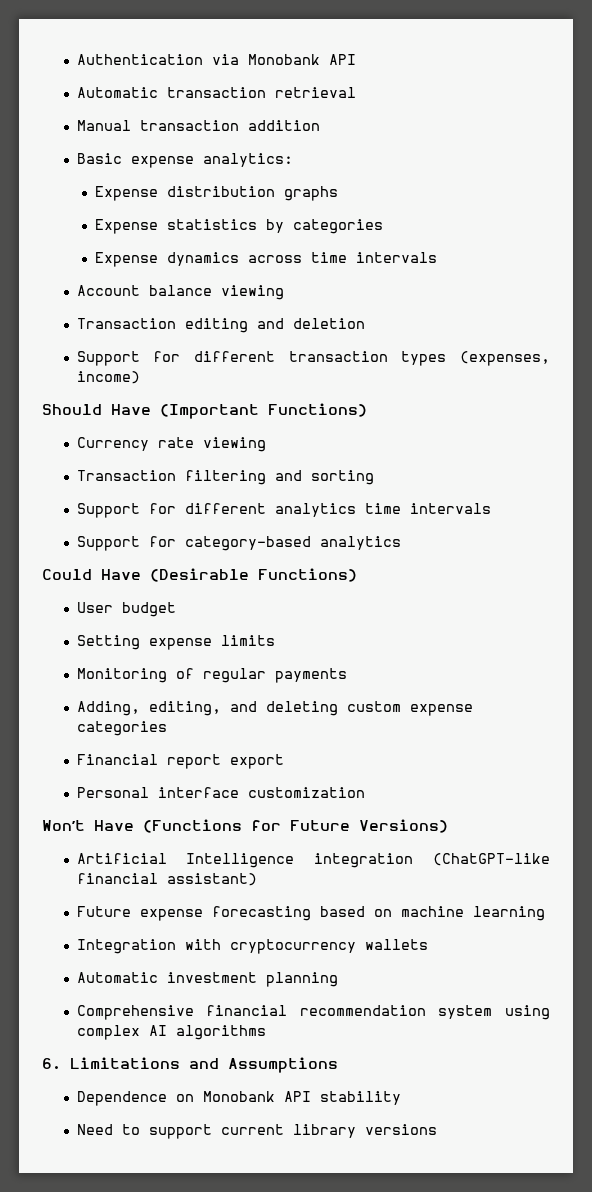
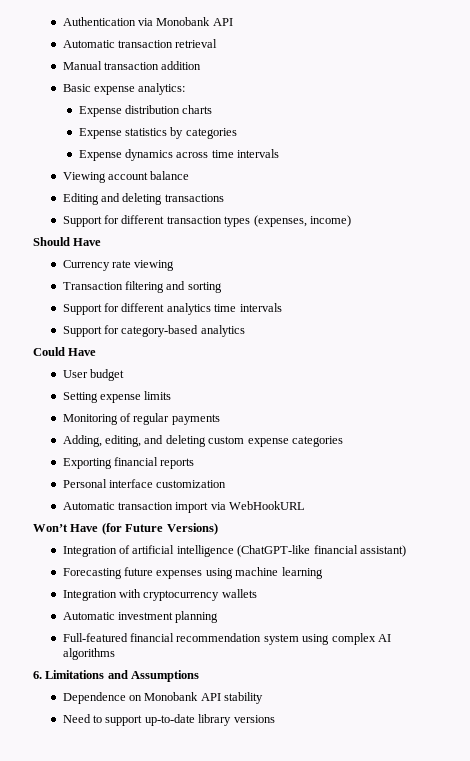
- Expense distribution graphs
+ Expense distribution charts
- Account balance viewing
- Transaction editing and deletion
+ Viewing account balance
+ Editing and deleting transactions
- Should Have (Important Functions)
+ Should Have
- Could Have (Desirable Functions)
+ Could Have
- Financial report export
+ Exporting financial reports
+ Automatic transaction import via WebHookURL
- Won’t Have (Functions for Future Versions)
+ Won’t Have (for Future Versions)
- Artificial Intelligence integration (ChatGPT-like financial assistant)
+ Integration of artificial intelligence (ChatGPT-like financial assistant)
- Future expense forecasting based on machine learning
+ Forecasting future expenses using machine learning
- Comprehensive financial recommendation system using complex AI algorithms
+ Full-featured financial recommendation system using complex AI algorithms
- Need to support current library versions
+ Need to support up-to-date library versions

